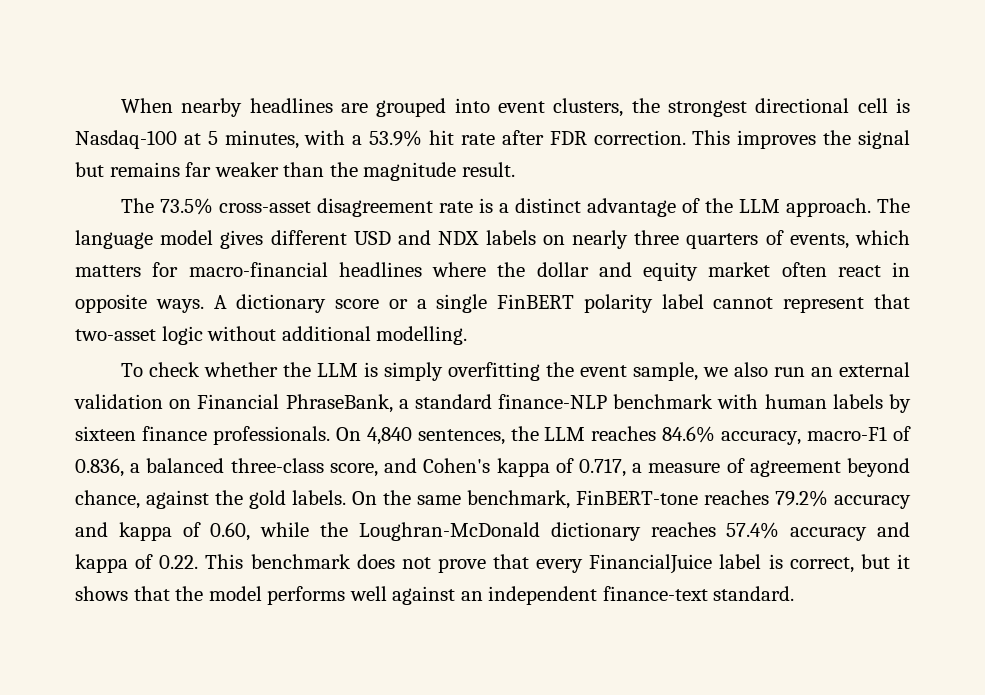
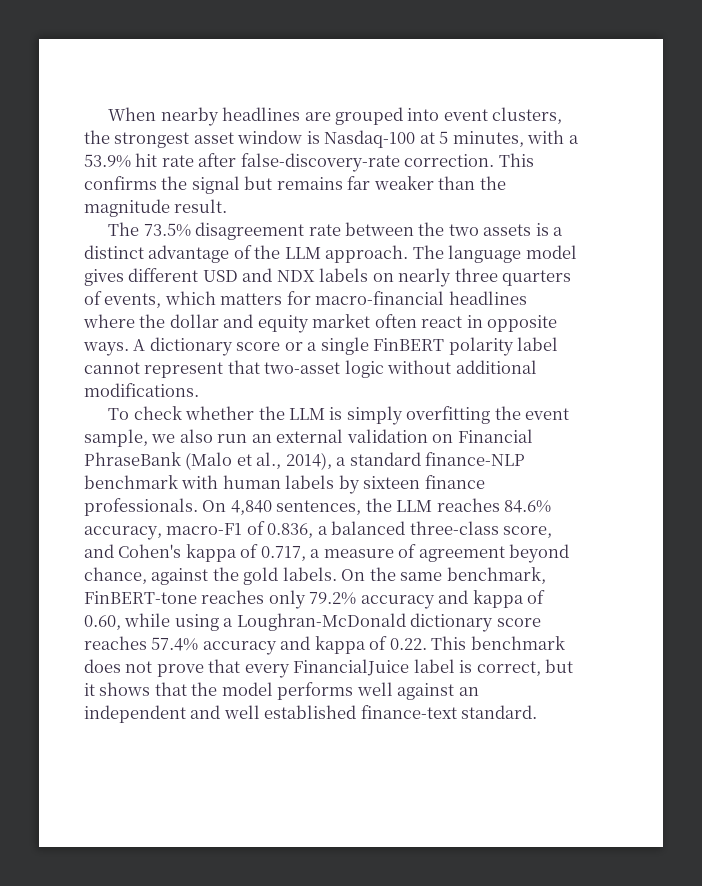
- When nearby headlines are grouped into event clusters, the strongest directional cell is Nasdaq-100 at 5 minutes, with a 53.9% hit rate after FDR correction.
+ When nearby headlines are grouped into event clusters, the strongest asset window is Nasdaq-100 at 5 minutes, with a 53.9% hit rate after false-discovery-rate correction.
- This improves the signal but remains far weaker than the magnitude result.
+ This confirms the signal but remains far weaker than the magnitude result.
- The 73.5% cross-asset disagreement rate is a distinct advantage of the LLM approach.
+ The 73.5% disagreement rate between the two assets is a distinct advantage of the LLM approach.
- A dictionary score or a single FinBERT polarity label cannot represent that two-asset logic without additional modelling.
+ A dictionary score or a single FinBERT polarity label cannot represent that two-asset logic without additional modifications.
- To check whether the LLM is simply overfitting the event sample, we also run an external validation on Financial PhraseBank, a standard finance-NLP benchmark with human labels by sixteen finance professionals.
+ To check whether the LLM is simply overfitting the event sample, we also run an external validation on Financial PhraseBank (Malo et al., 2014), a standard finance-NLP benchmark with human labels by sixteen finance professionals.
- On the same benchmark, FinBERT-tone reaches 79.2% accuracy and kappa of 0.60, while the Loughran-McDonald dictionary reaches 57.4% accuracy and kappa of 0.22. This benchmark does not prove that every FinancialJuice label is correct, but it shows that the model performs well against an independent finance-text standard.
+ On the same benchmark, FinBERT-tone reaches only 79.2% accuracy and kappa of 0.60, while using a Loughran-McDonald dictionary score reaches 57.4% accuracy and kappa of 0.22. This benchmark does not prove that every FinancialJuice label is correct, but it shows that the model performs well against an independent and well established finance-text standard.

